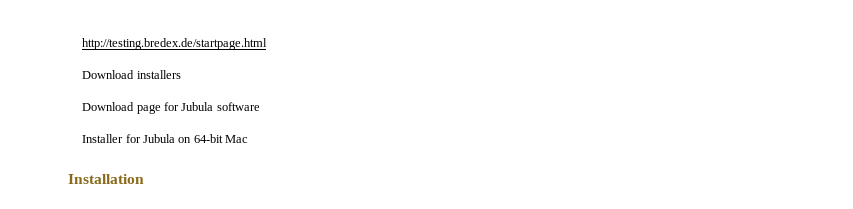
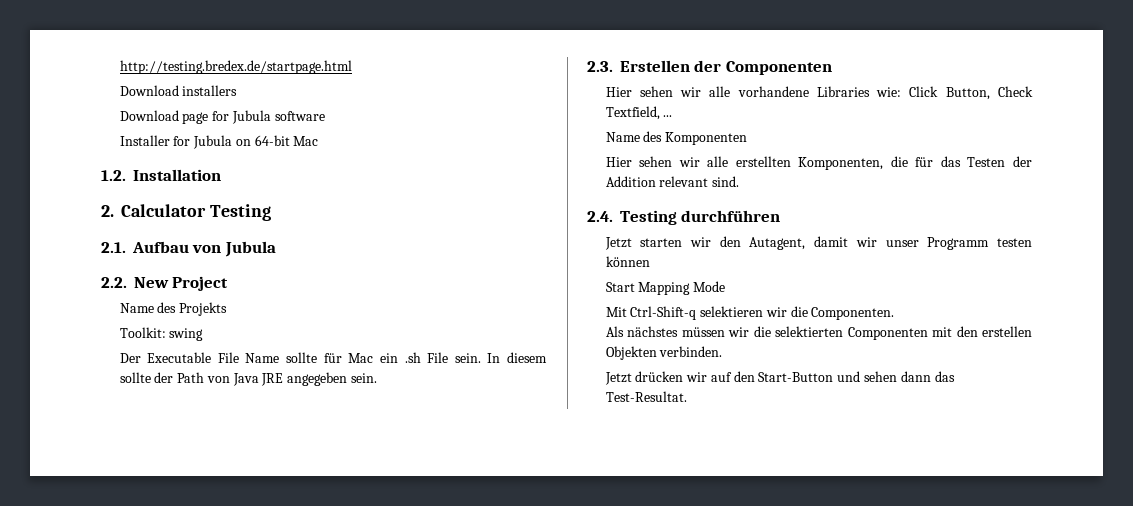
- Installation
+ 1.2. Installation
+ 2. Calculator Testing
+ 2.1. Aufbau von Jubula
+ 2.2. New Project
+ Name des Projekts
+ Toolkit: swing
+ Der Executable File Name sollte für Mac ein .sh File sein. In diesem sollte der Path von Java JRE angegeben sein.
+ 2.3. Erstellen der Componenten
+ Hier sehen wir alle vorhandene Libraries wie: Click Button, Check Textfield, ...
+ Name des Komponenten
+ Hier sehen wir alle erstellten Komponenten, die für das Testen der Addition relevant sind.
+ 2.4. Testing durchführen
+ Jetzt starten wir den Autagent, damit wir unser Programm testen können
+ Start Mapping Mode
+ Mit Ctrl-Shift-q selektieren wir die Componenten.
+ Als nächstes müssen wir die selektierten Componenten mit den erstellen Objekten verbinden.
+ Jetzt drücken wir auf den Start-Button und sehen dann das Test-Resultat.

